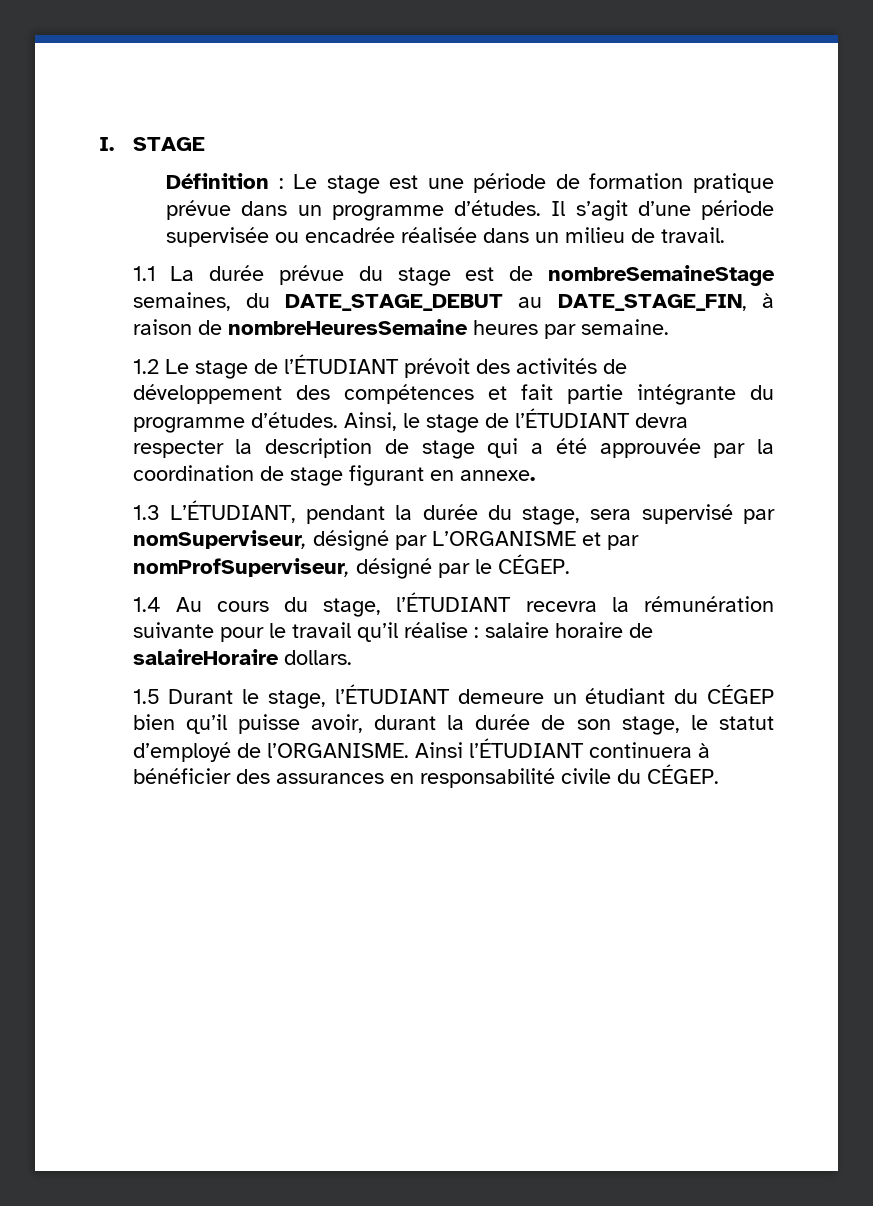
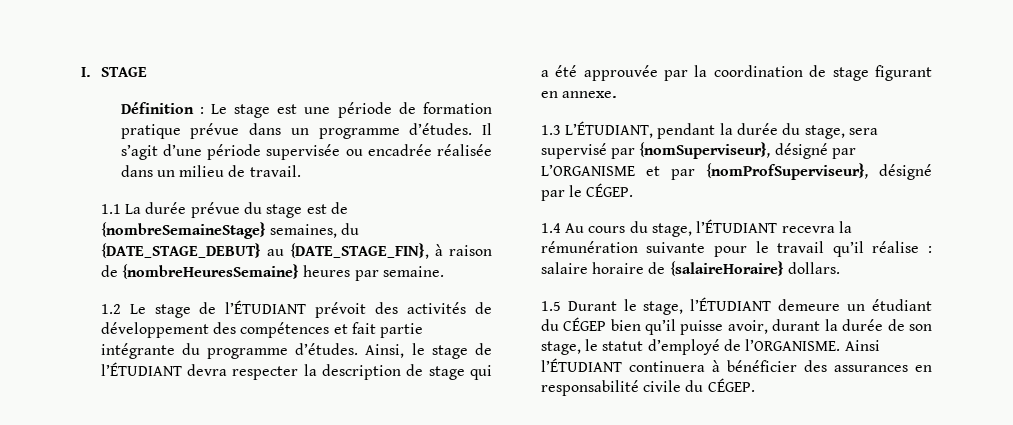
- 1.1 La durée prévue du stage est de nombreSemaineStage semaines, du DATE_STAGE_DEBUT au DATE_STAGE_FIN, à raison de nombreHeuresSemaine heures par semaine.
+ 1.1 La durée prévue du stage est de {nombreSemaineStage} semaines, du {DATE_STAGE_DEBUT} au {DATE_STAGE_FIN}, à raison de {nombreHeuresSemaine} heures par semaine.
- 1.3 L’ÉTUDIANT, pendant la durée du stage, sera supervisé par nomSuperviseur, désigné par L’ORGANISME et par nomProfSuperviseur, désigné par le CÉGEP.
+ 1.3 L’ÉTUDIANT, pendant la durée du stage, sera supervisé par {nomSuperviseur}, désigné par L’ORGANISME et par {nomProfSuperviseur}, désigné par le CÉGEP.
- 1.4 Au cours du stage, l’ÉTUDIANT recevra la rémunération suivante pour le travail qu’il réalise : salaire horaire de salaireHoraire dollars.
+ 1.4 Au cours du stage, l’ÉTUDIANT recevra la rémunération suivante pour le travail qu’il réalise : salaire horaire de {salaireHoraire} dollars.

